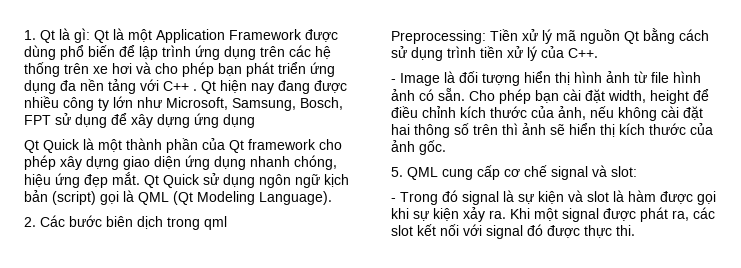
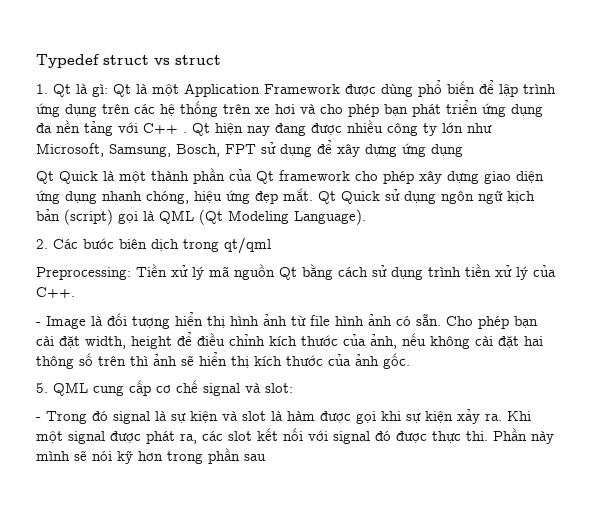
+ Typedef struct vs struct
- 2. Các bước biên dịch trong qml
+ 2. Các bước biên dịch trong qt/qml
+ Phần này mình sẽ nói kỹ hơn trong phần sau

